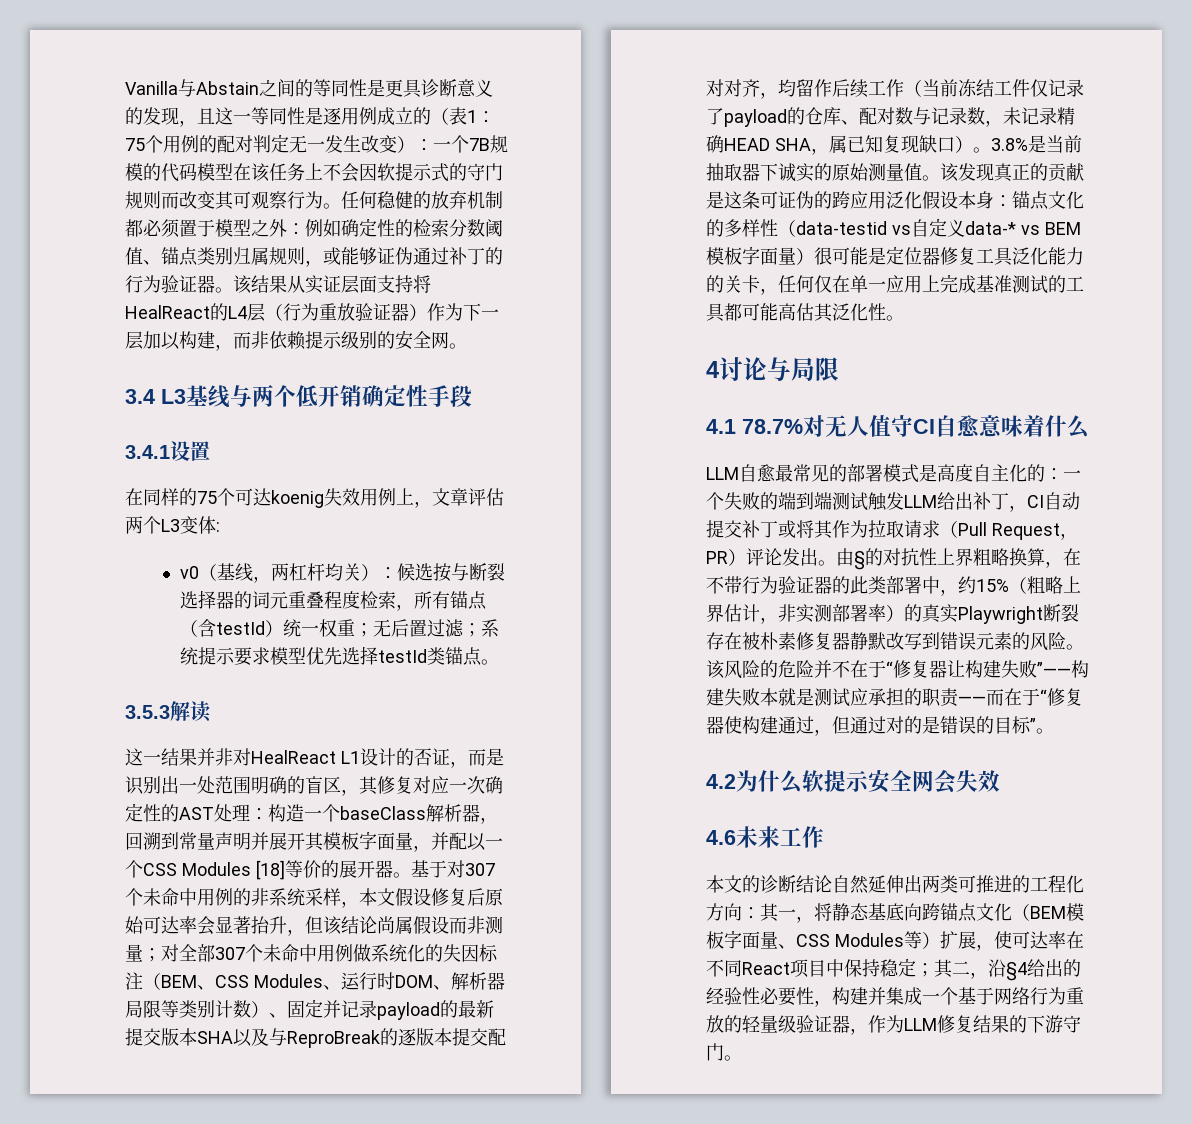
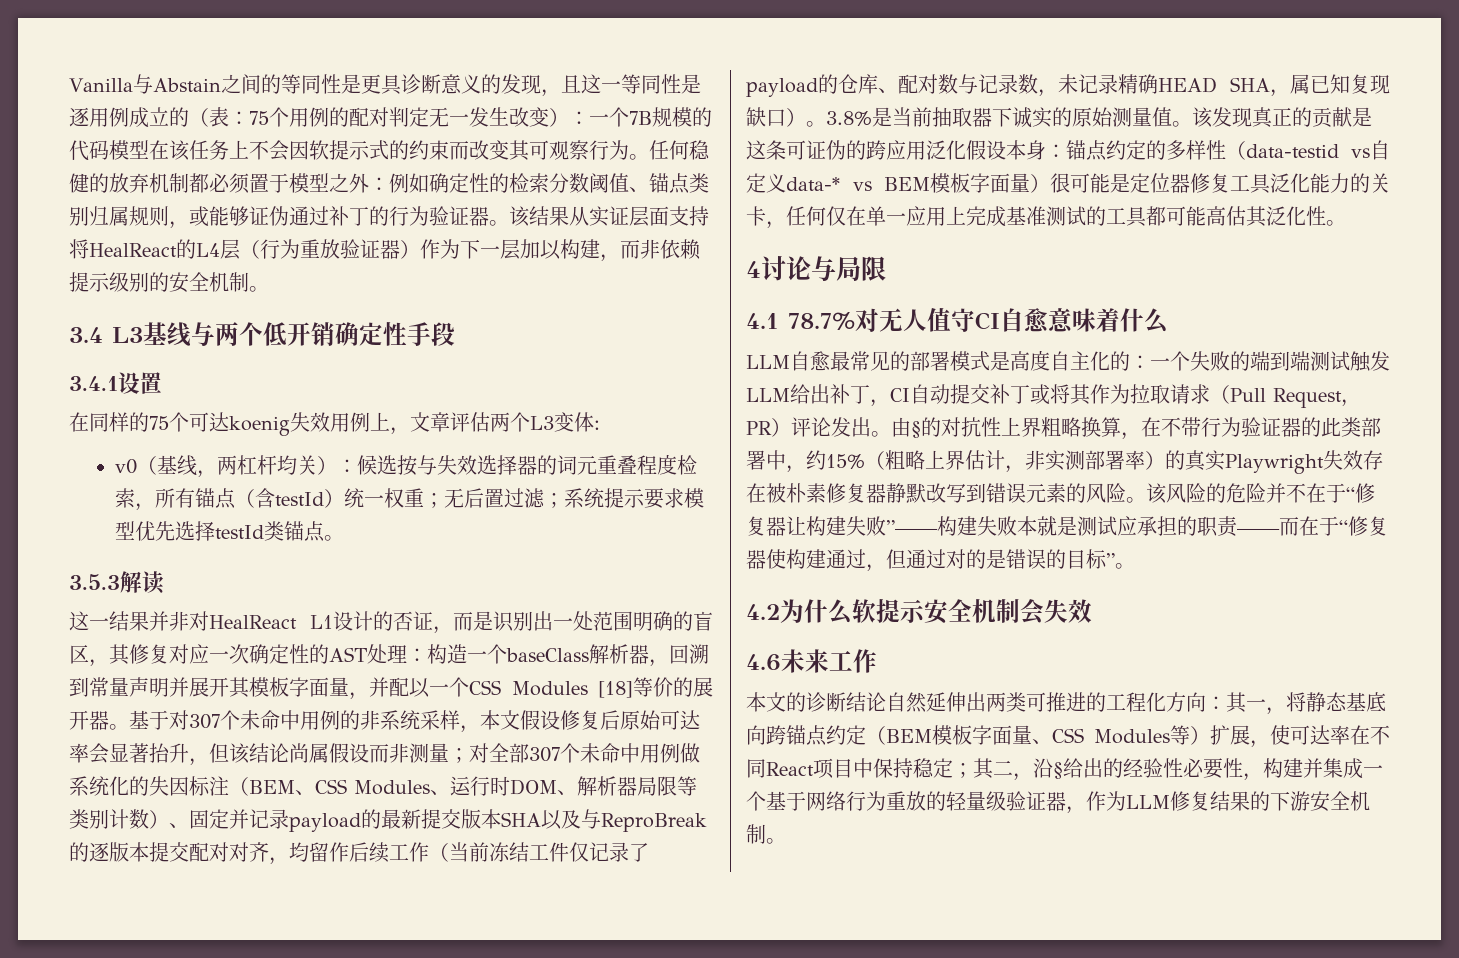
- Vanilla与Abstain之间的等同性是更具诊断意义的发现，且这一等同性是逐用例成立的（表1：75个用例的配对判定无一发生改变）：一个7B规模的代码模型在该任务上不会因软提示式的守门规则而改变其可观察行为。
+ Vanilla与Abstain之间的等同性是更具诊断意义的发现，且这一等同性是逐用例成立的（表：75个用例的配对判定无一发生改变）：一个7B规模的代码模型在该任务上不会因软提示式的约束而改变其可观察行为。
- 该结果从实证层面支持将HealReact的L4层（行为重放验证器）作为下一层加以构建，而非依赖提示级别的安全网。
+ 该结果从实证层面支持将HealReact的L4层（行为重放验证器）作为下一层加以构建，而非依赖提示级别的安全机制。
- v0（基线，两杠杆均关）：候选按与断裂选择器的词元重叠程度检索，所有锚点（含testId）统一权重；无后置过滤；系统提示要求模型优先选择testId类锚点。
+ v0（基线，两杠杆均关）：候选按与失效选择器的词元重叠程度检索，所有锚点（含testId）统一权重；无后置过滤；系统提示要求模型优先选择testId类锚点。
- 该发现真正的贡献是这条可证伪的跨应用泛化假设本身：锚点文化的多样性（data-testid vs自定义data-* vs BEM模板字面量）很可能是定位器修复工具泛化能力的关卡，任何仅在单一应用上完成基准测试的工具都可能高估其泛化性。
+ 该发现真正的贡献是这条可证伪的跨应用泛化假设本身：锚点约定的多样性（data-testid vs自定义data-* vs BEM模板字面量）很可能是定位器修复工具泛化能力的关卡，任何仅在单一应用上完成基准测试的工具都可能高估其泛化性。
- 由§的对抗性上界粗略换算，在不带行为验证器的此类部署中，约15%（粗略上界估计，非实测部署率）的真实Playwright断裂存在被朴素修复器静默改写到错误元素的风险。
+ 由§的对抗性上界粗略换算，在不带行为验证器的此类部署中，约15%（粗略上界估计，非实测部署率）的真实Playwright失效存在被朴素修复器静默改写到错误元素的风险。
- 4.2为什么软提示安全网会失效
+ 4.2为什么软提示安全机制会失效
- 本文的诊断结论自然延伸出两类可推进的工程化方向：其一，将静态基底向跨锚点文化（BEM模板字面量、CSS Modules等）扩展，使可达率在不同React项目中保持稳定；其二，沿§4给出的经验性必要性，构建并集成一个基于网络行为重放的轻量级验证器，作为LLM修复结果的下游守门。
+ 本文的诊断结论自然延伸出两类可推进的工程化方向：其一，将静态基底向跨锚点约定（BEM模板字面量、CSS Modules等）扩展，使可达率在不同React项目中保持稳定；其二，沿§给出的经验性必要性，构建并集成一个基于网络行为重放的轻量级验证器，作为LLM修复结果的下游安全机制。

